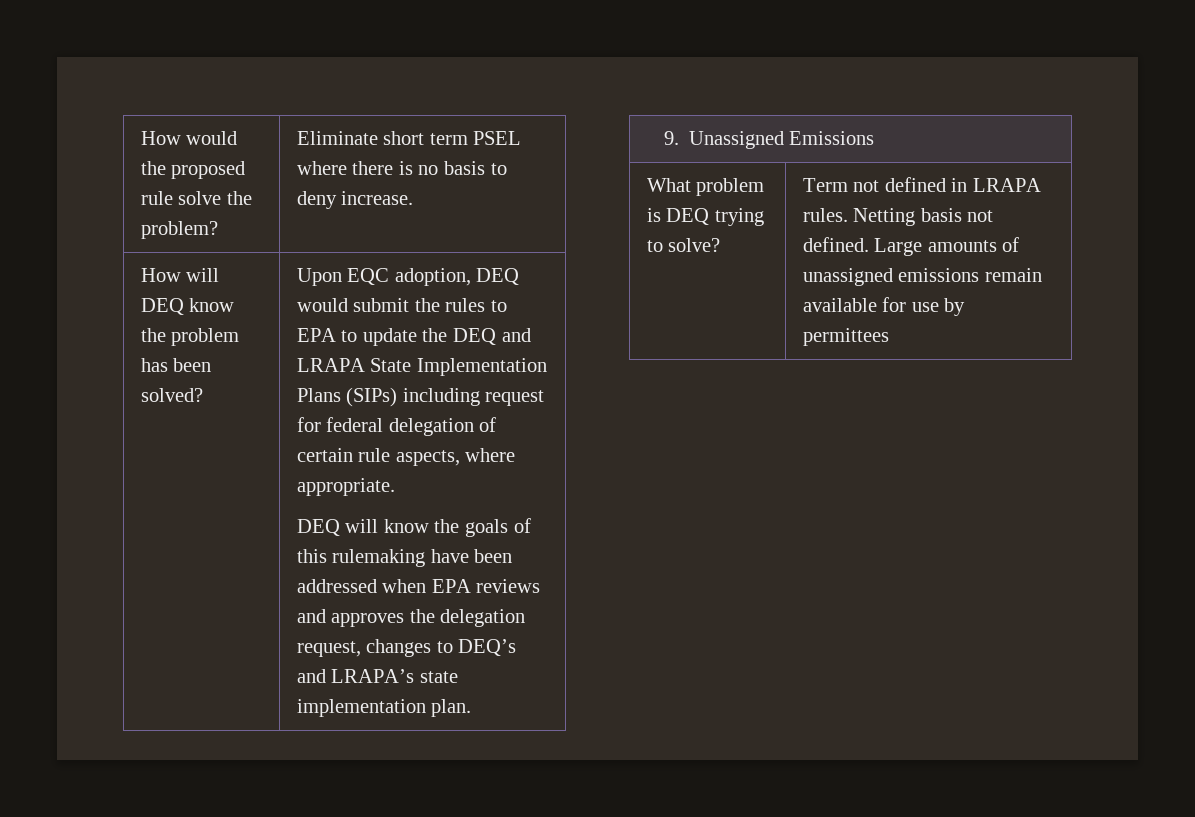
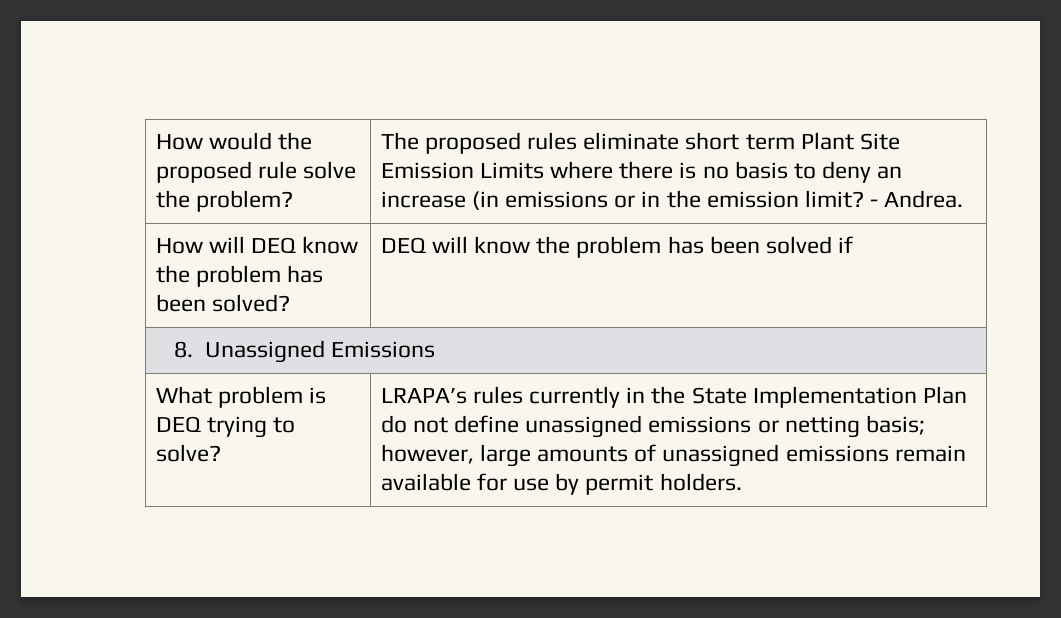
- How would the proposed rule solve the problem? | Eliminate short term PSEL where there is no basis to deny increase.
+ How would the proposed rule solve the problem? | The proposed rules eliminate short term Plant Site Emission Limits where there is no basis to deny an increase (in emissions or in the emission limit? - Andrea.
- Upon EQC adoption, DEQ would submit the rules to EPA to update the DEQ and LRAPA State Implementation Plans (SIPs) including request for federal delegation of certain rule aspects, where appropriate.
- DEQ will know the goals of this rulemaking have been addressed when EPA reviews and approves the delegation request, changes to DEQ’s and LRAPA’s state implementation plan.
- 9. Unassigned Emissions
+ DEQ will know the problem has been solved if
+ 8. Unassigned Emissions
- What problem is DEQ trying to solve? | Term not defined in LRAPA rules. Netting basis not defined. Large amounts of unassigned emissions remain available for use by permittees
+ What problem is DEQ trying to solve? | LRAPA’s rules currently in the State Implementation Plan do not define unassigned emissions or netting basis; however, large amounts of unassigned emissions remain available for use by permit holders.

